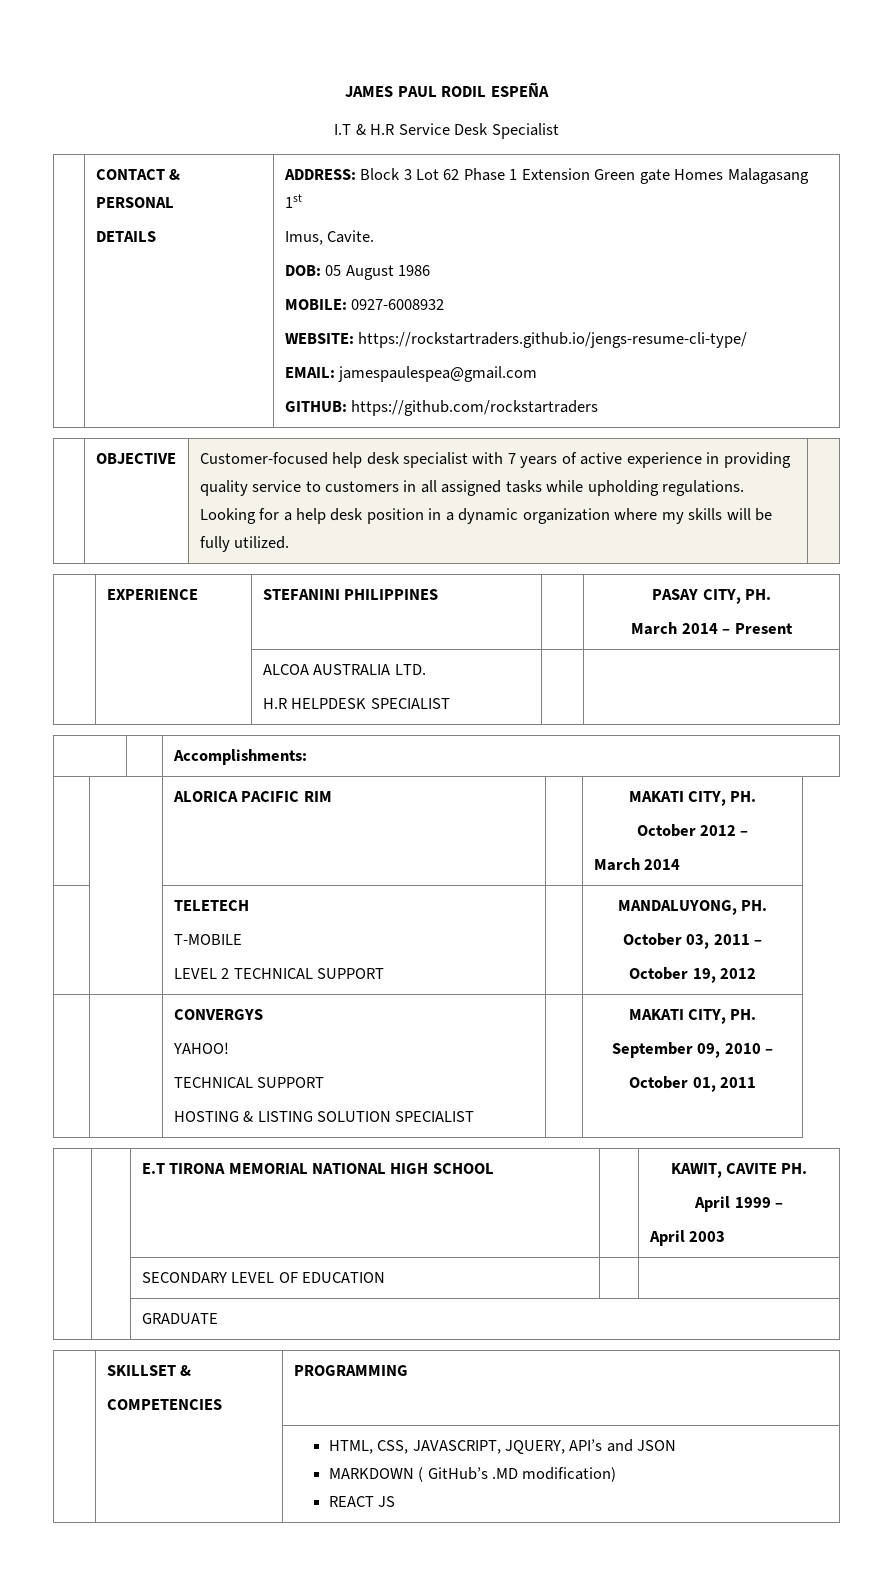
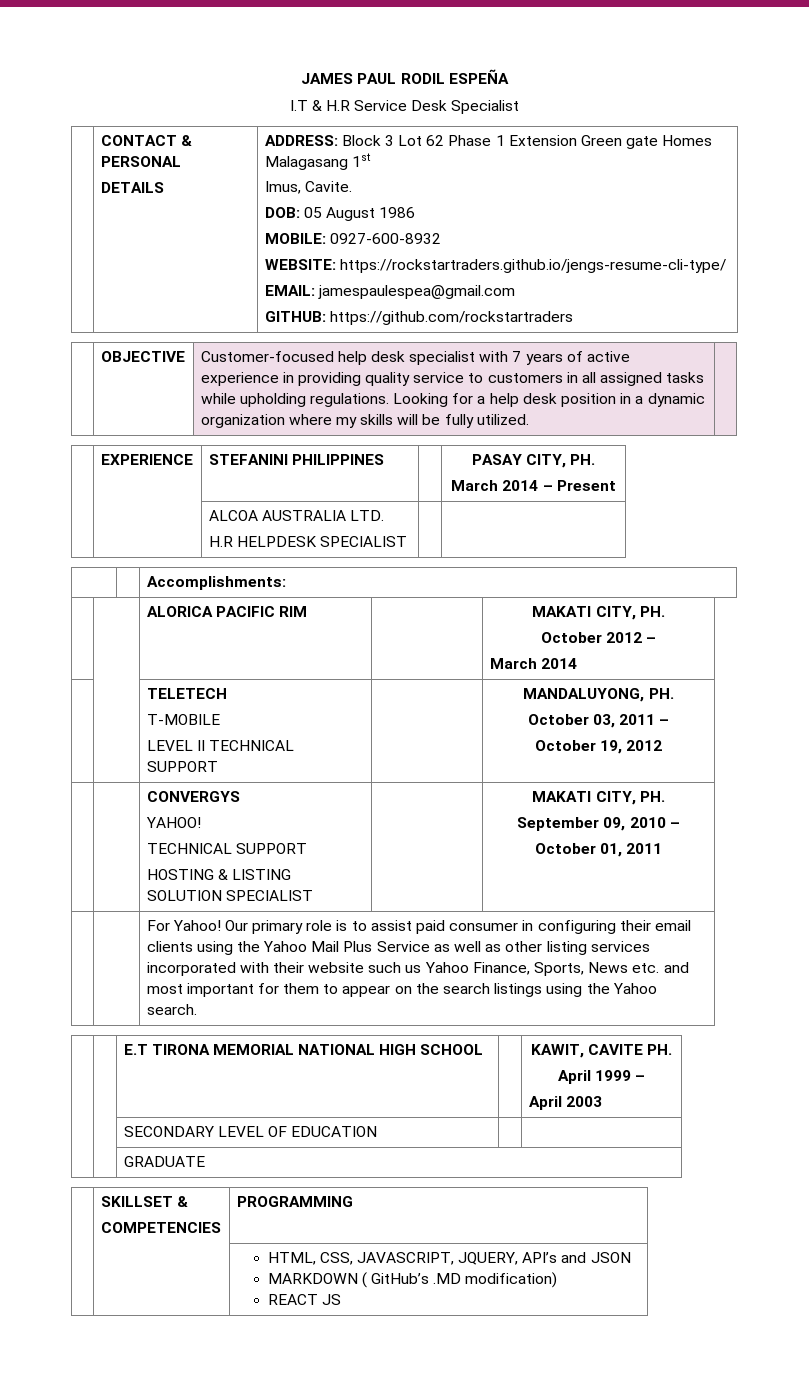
  | CONTACT & PERSONAL
  DETAILS | ADDRESS: Block 3 Lot 62 Phase 1 Extension Green gate Homes Malagasang 1st
  Imus, Cavite.
  DOB: 05 August 1986
- MOBILE: 0927-6008932
+ MOBILE: 0927-600-8932
  | | TELETECH
  T-MOBILE
- LEVEL 2 TECHNICAL SUPPORT | | MANDALUYONG, PH.
+ LEVEL II TECHNICAL SUPPORT | | MANDALUYONG, PH.
+ For Yahoo! Our primary role is to assist paid consumer in configuring their email clients using the Yahoo Mail Plus Service as well as other listing services incorporated with their website such us Yahoo Finance, Sports, News etc. and most important for them to appear on the search listings using the Yahoo search.

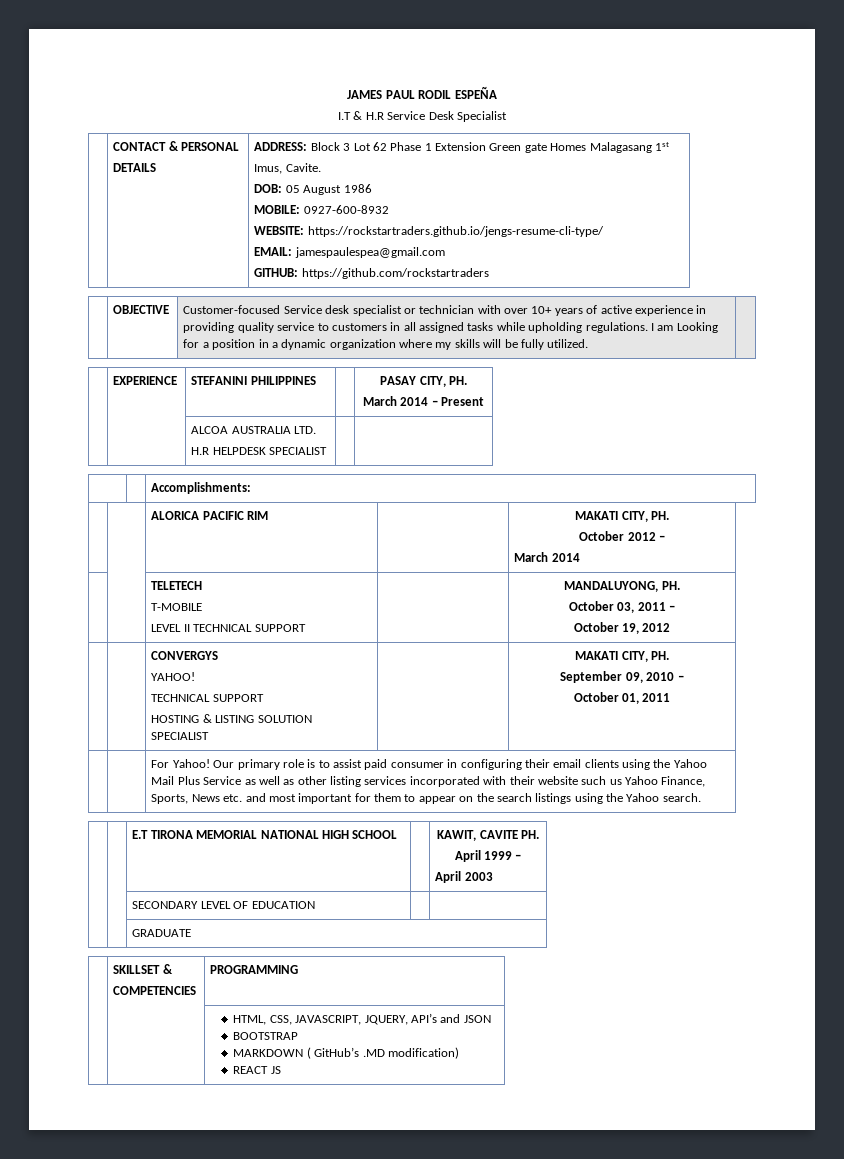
- Customer-focused help desk specialist with 7 years of active experience in providing quality service to customers in all assigned tasks while upholding regulations.
+ Customer-focused Service desk specialist or technician with over 10+ years of active experience in providing quality service to customers in all assigned tasks while upholding regulations.
- Looking for a help desk position in a dynamic organization where my skills will be fully utilized.
+ I am Looking for a position in a dynamic organization where my skills will be fully utilized.
  | | HTML, CSS, JAVASCRIPT, JQUERY, API’s and JSON
+ BOOTSTRAP

